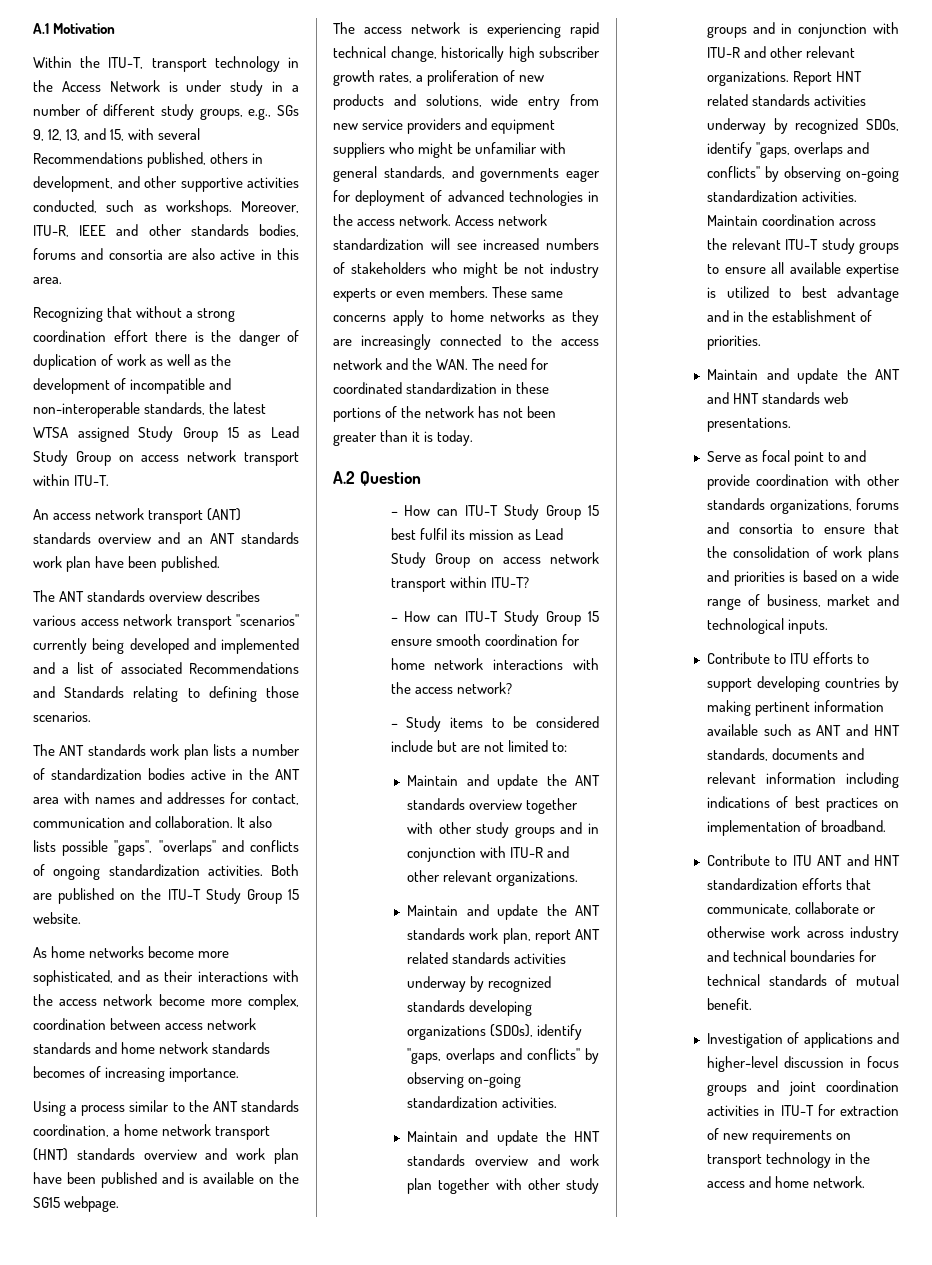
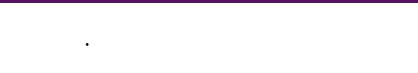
- A.1 Motivation
- Within the ITU-T, transport technology in the Access Network is under study in a number of different study groups, e.g., SGs 9, 12, 13, and 15, with several Recommendations published, others in development, and other supportive activities conducted, such as workshops. Moreover, ITU-R, IEEE and other standards bodies, forums and consortia are also active in this area.
- Recognizing that without a strong coordination effort there is the danger of duplication of work as well as the development of incompatible and non-interoperable standards, the latest WTSA assigned Study Group 15 as Lead Study Group on access network transport within ITU-T.
- An access network transport (ANT) standards overview and an ANT standards work plan have been published.
- The ANT standards overview describes various access network transport "scenarios" currently being developed and implemented and a list of associated Recommendations and Standards relating to defining those scenarios.
- The ANT standards work plan lists a number of standardization bodies active in the ANT area with names and addresses for contact, communication and collaboration. It also lists possible "gaps", "overlaps" and conflicts of ongoing standardization activities. Both are published on the ITU-T Study Group 15 website.
- As home networks become more sophisticated, and as their interactions with the access network become more complex, coordination between access network standards and home network standards becomes of increasing importance.
- Using a process similar to the ANT standards coordination, a home network transport (HNT) standards overview and work plan have been published and is available on the SG15 webpage.
- The access network is experiencing rapid technical change, historically high subscriber growth rates, a proliferation of new products and solutions, wide entry from new service providers and equipment suppliers who might be unfamiliar with general standards, and governments eager for deployment of advanced technologies in the access network. Access network standardization will see increased numbers of stakeholders who might be not industry experts or even members. These same concerns apply to home networks as they are increasingly connected to the access network and the WAN. The need for coordinated standardization in these portions of the network has not been greater than it is today.
- A.2 Question
- – How can ITU-T Study Group 15 best fulfil its mission as Lead Study Group on access network transport within ITU-T?
- – How can ITU-T Study Group 15 ensure smooth coordination for home network interactions with the access network?
- – Study items to be considered include but are not limited to:
- Maintain and update the ANT standards overview together with other study groups and in conjunction with ITU-R and other relevant organizations.
- Maintain and update the ANT standards work plan, report ANT related standards activities underway by recognized standards developing organizations (SDOs), identify "gaps, overlaps and conflicts" by observing on-going standardization activities.
- Maintain and update the HNT standards overview and work plan together with other study groups and in conjunction with ITU-R and other relevant organizations. Report HNT related standards activities underway by recognized SDOs, identify "gaps, overlaps and conflicts" by observing on-going standardization activities. Maintain coordination across the relevant ITU-T study groups to ensure all available expertise is utilized to best advantage and in the establishment of priorities.
- Maintain and update the ANT and HNT standards web presentations.
- Serve as focal point to and provide coordination with other standards organizations, forums and consortia to ensure that the consolidation of work plans and priorities is based on a wide range of business, market and technological inputs.
- Contribute to ITU efforts to support developing countries by making pertinent information available such as ANT and HNT standards, documents and relevant information including indications of best practices on implementation of broadband.
- Contribute to ITU ANT and HNT standardization efforts that communicate, collaborate or otherwise work across industry and technical boundaries for technical standards of mutual benefit.
- Investigation of applications and higher-level discussion in focus groups and joint coordination activities in ITU-T for extraction of new requirements on transport technology in the access and home network.
+ •

